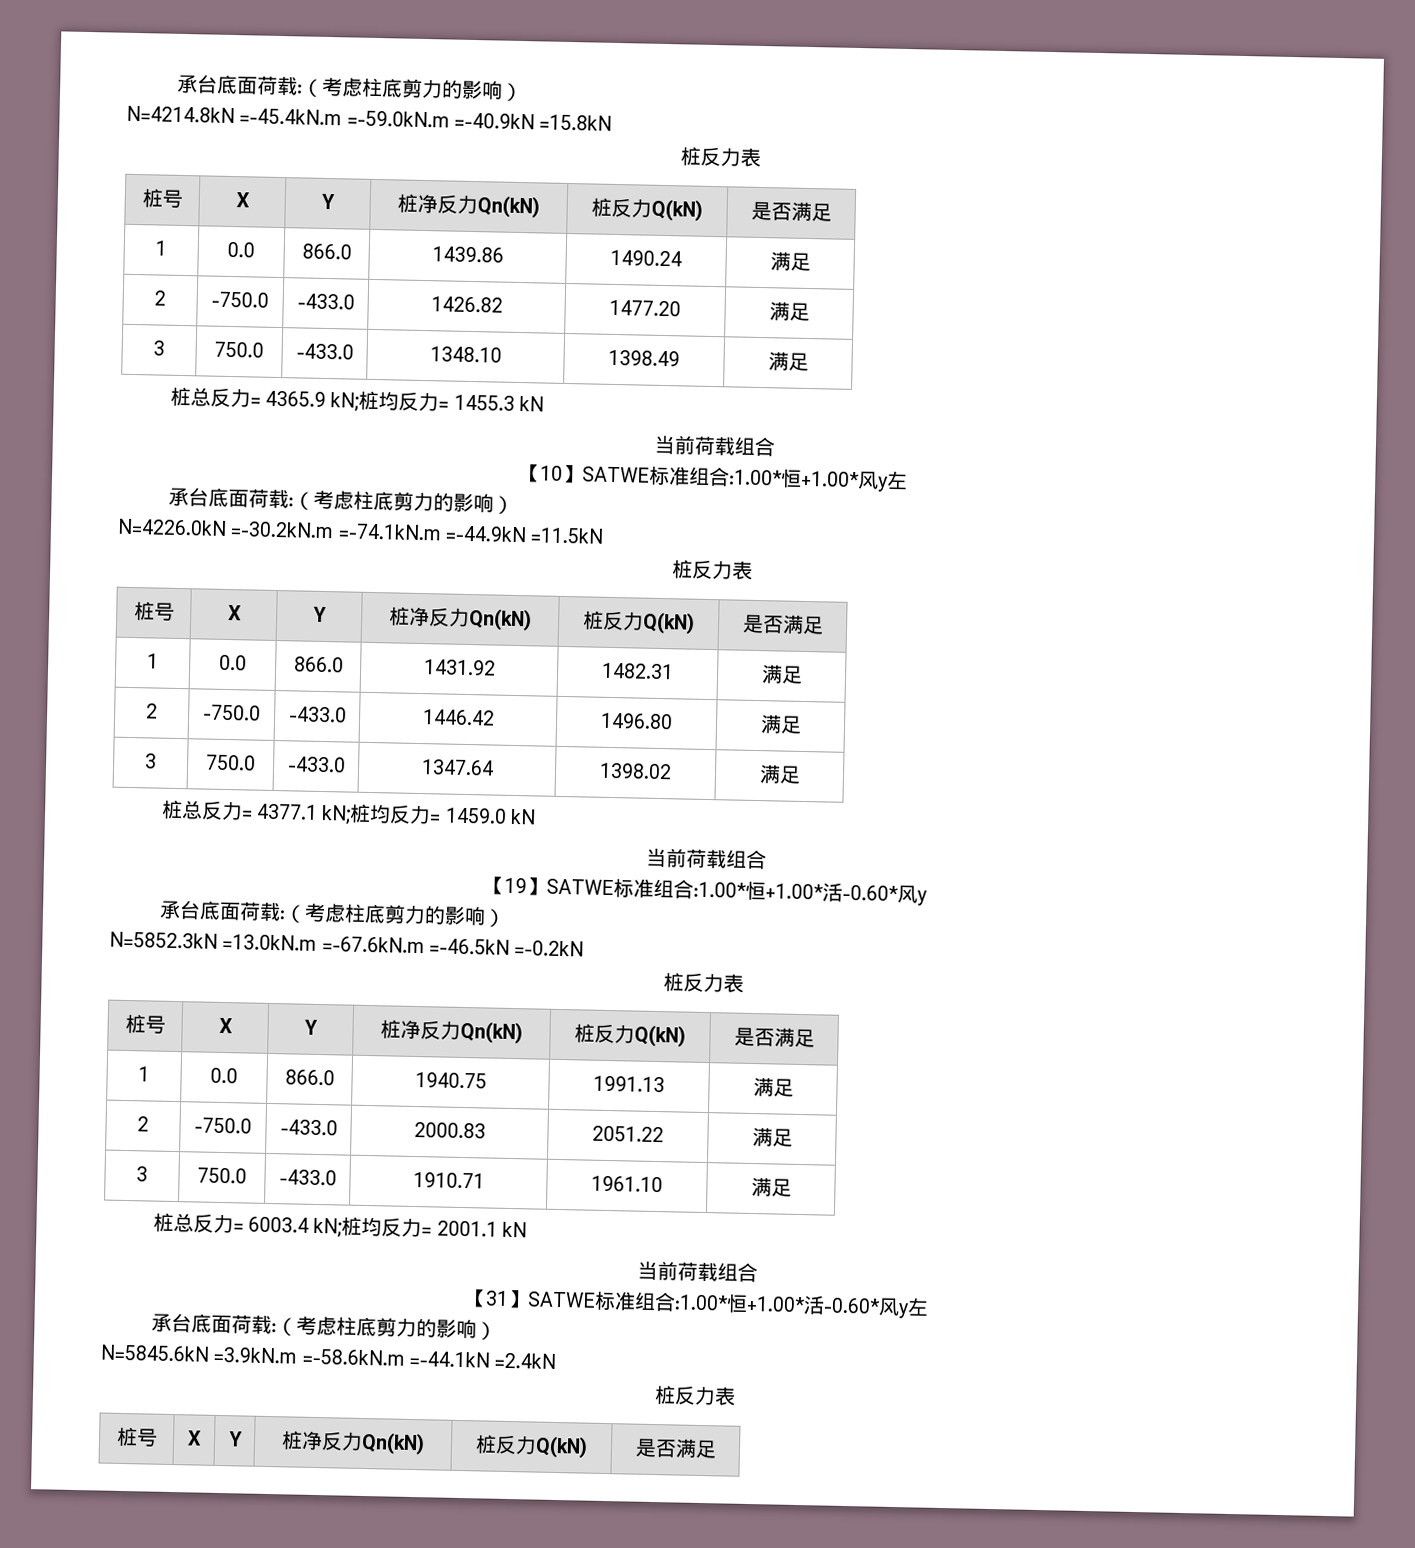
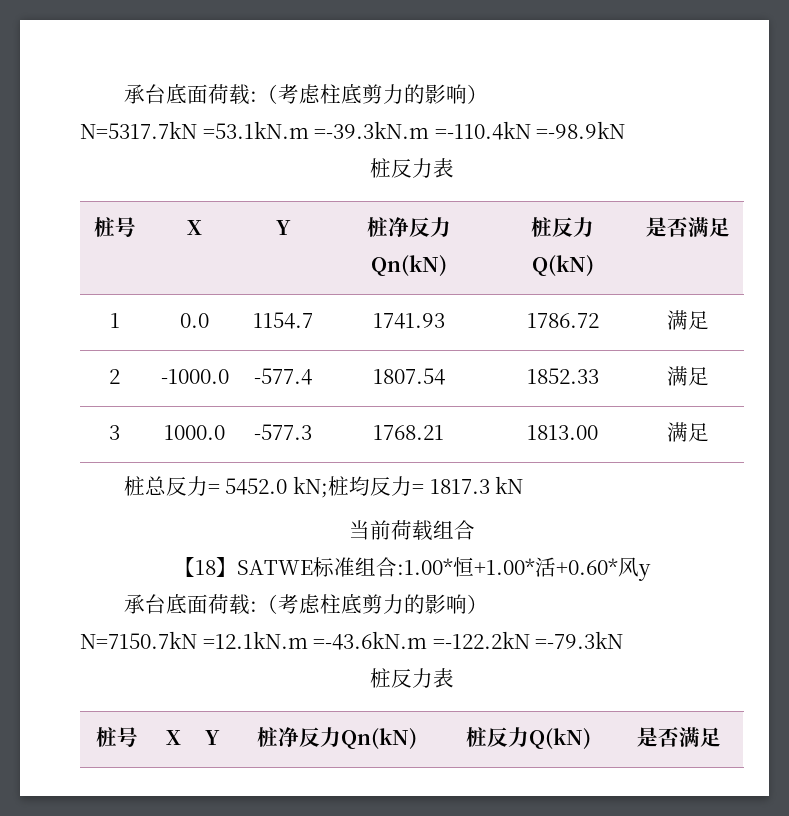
- N=4214.8kN =-45.4kN.m =-59.0kN.m =-40.9kN =15.8kN
+ N=5317.7kN =53.1kN.m =-39.3kN.m =-110.4kN =-98.9kN
- 1 | 0.0 | 866.0 | 1439.86 | 1490.24 | 满足
- 2 | -750.0 | -433.0 | 1426.82 | 1477.20 | 满足
- 3 | 750.0 | -433.0 | 1348.10 | 1398.49 | 满足
- 桩总反力= 4365.9 kN;桩均反力= 1455.3 kN
+ 1 | 0.0 | 1154.7 | 1741.93 | 1786.72 | 满足
+ 2 | -1000.0 | -577.4 | 1807.54 | 1852.33 | 满足
+ 3 | 1000.0 | -577.3 | 1768.21 | 1813.00 | 满足
+ 桩总反力= 5452.0 kN;桩均反力= 1817.3 kN
  当前荷载组合
- 【10】SATWE标准组合:1.00*恒+1.00*风y左
+ 【18】SATWE标准组合:1.00*恒+1.00*活+0.60*风y
- N=4226.0kN =-30.2kN.m =-74.1kN.m =-44.9kN =11.5kN
+ N=7150.7kN =12.1kN.m =-43.6kN.m =-122.2kN =-79.3kN
- 1 | 0.0 | 866.0 | 1431.92 | 1482.31 | 满足
- 2 | -750.0 | -433.0 | 1446.42 | 1496.80 | 满足
- 3 | 750.0 | -433.0 | 1347.64 | 1398.02 | 满足
- 桩总反力= 4377.1 kN;桩均反力= 1459.0 kN
- 当前荷载组合
- 【19】SATWE标准组合:1.00*恒+1.00*活-0.60*风y
- 承台底面荷载:（考虑柱底剪力的影响）
- N=5852.3kN =13.0kN.m =-67.6kN.m =-46.5kN =-0.2kN
- 桩反力表
- 桩号 | X | Y | 桩净反力Qn(kN) | 桩反力Q(kN) | 是否满足
- 1 | 0.0 | 866.0 | 1940.75 | 1991.13 | 满足
- 2 | -750.0 | -433.0 | 2000.83 | 2051.22 | 满足
- 3 | 750.0 | -433.0 | 1910.71 | 1961.10 | 满足
- 桩总反力= 6003.4 kN;桩均反力= 2001.1 kN
- 当前荷载组合
- 【31】SATWE标准组合:1.00*恒+1.00*活-0.60*风y左
- 承台底面荷载:（考虑柱底剪力的影响）
- N=5845.6kN =3.9kN.m =-58.6kN.m =-44.1kN =2.4kN
- 桩反力表
- 桩号 | X | Y | 桩净反力Qn(kN) | 桩反力Q(kN) | 是否满足

